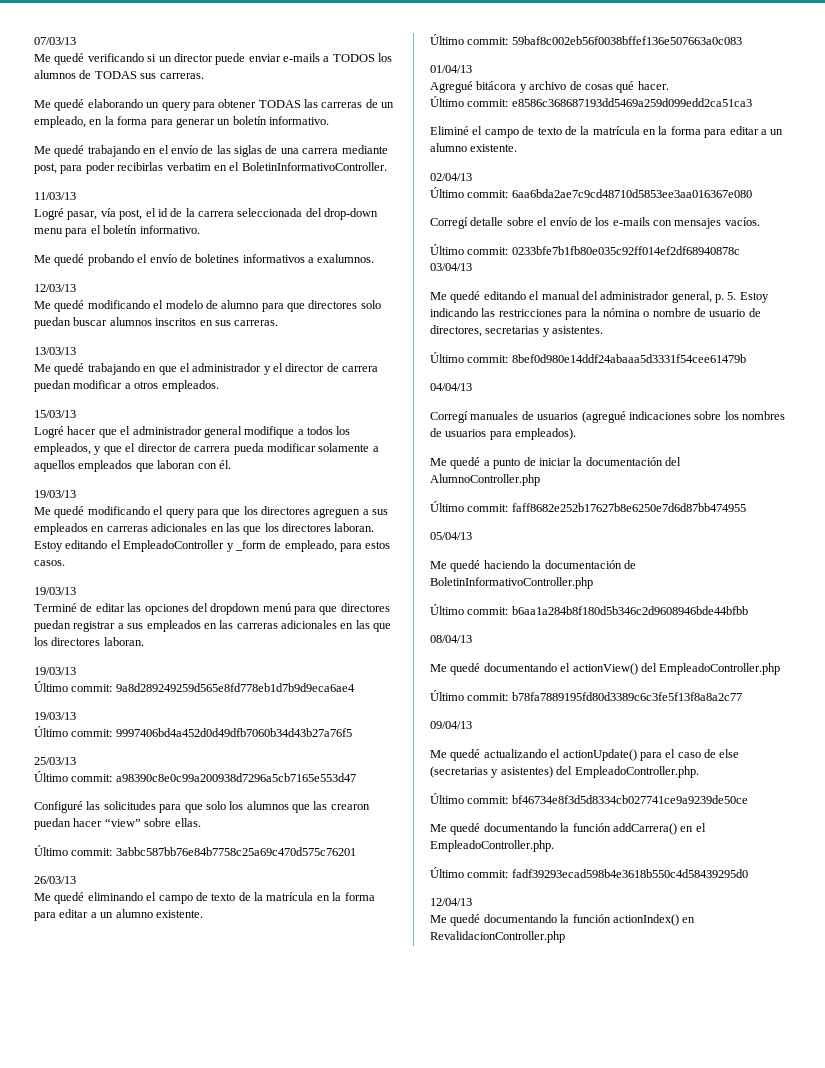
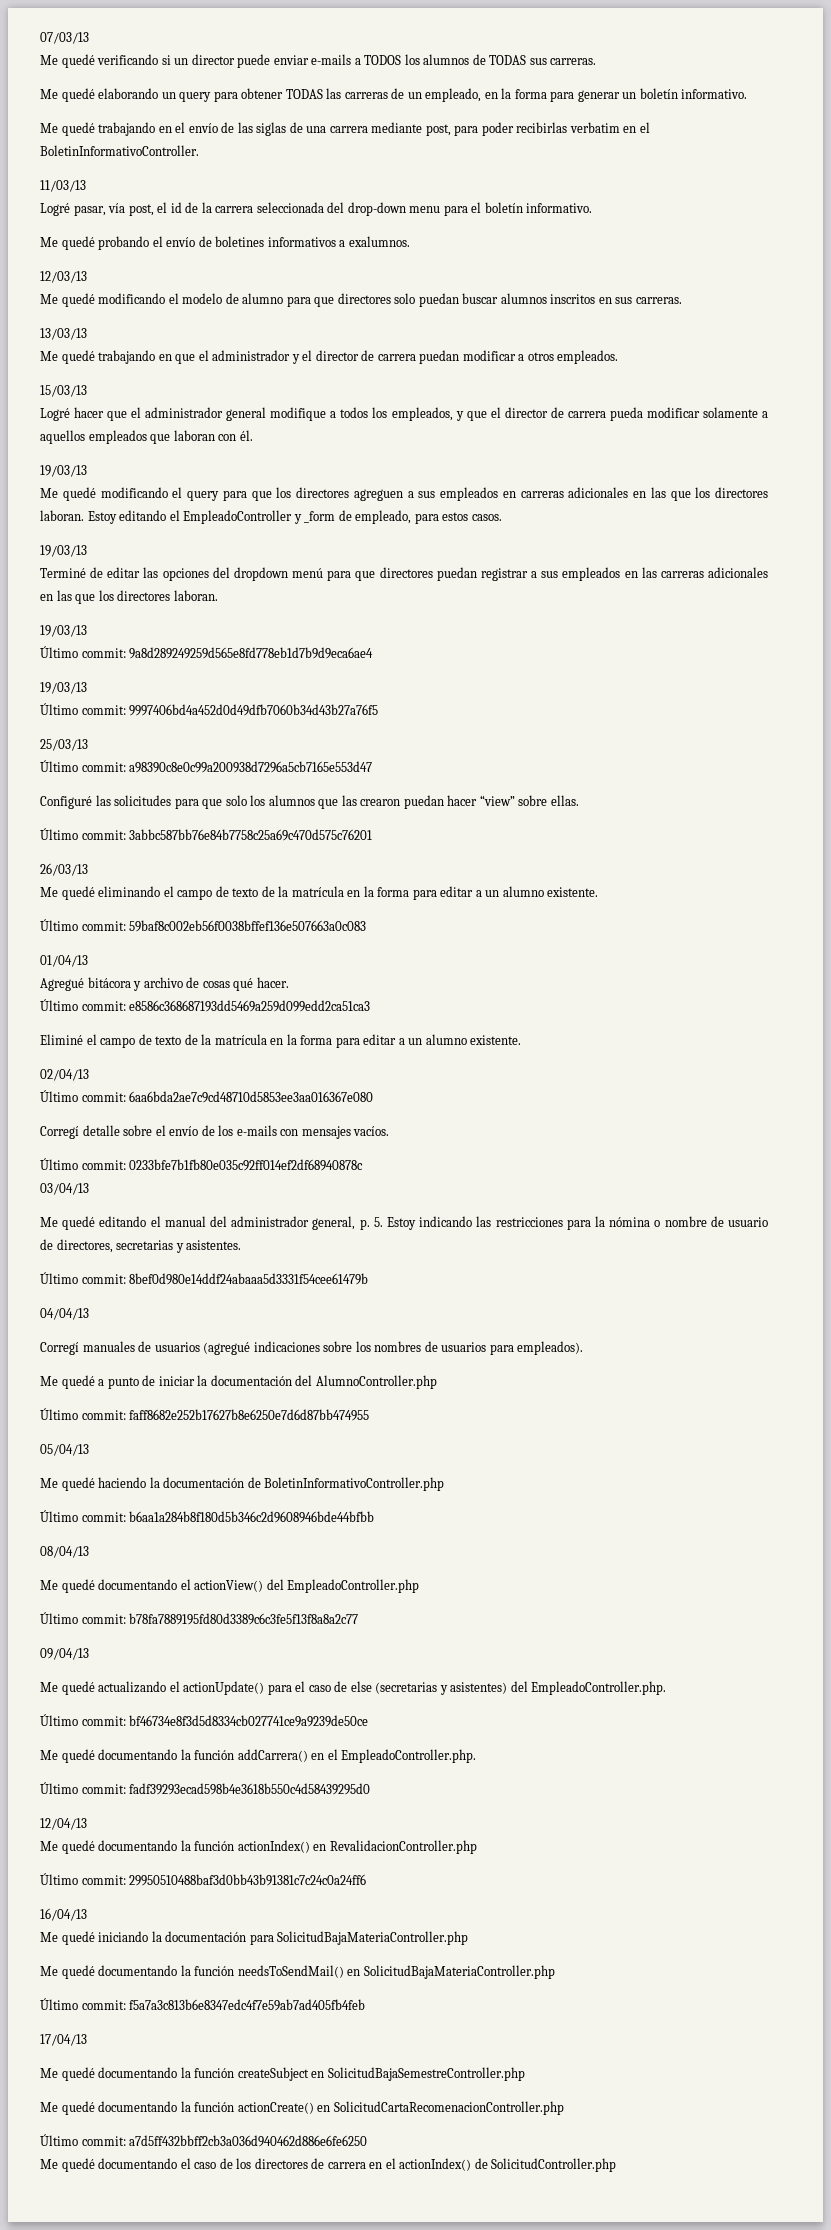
+ Último commit: 29950510488baf3d0bb43b91381c7c24c0a24ff6
+ 16/04/13
+ Me quedé iniciando la documentación para SolicitudBajaMateriaController.php
+ Me quedé documentando la función needsToSendMail() en SolicitudBajaMateriaController.php
+ Último commit: f5a7a3c813b6e8347edc4f7e59ab7ad405fb4feb
+ 17/04/13
+ Me quedé documentando la función createSubject en SolicitudBajaSemestreController.php
+ Me quedé documentando la función actionCreate() en SolicitudCartaRecomenacionController.php
+ Último commit: a7d5ff432bbff2cb3a036d940462d886e6fe6250
+ Me quedé documentando el caso de los directores de carrera en el actionIndex() de SolicitudController.php

